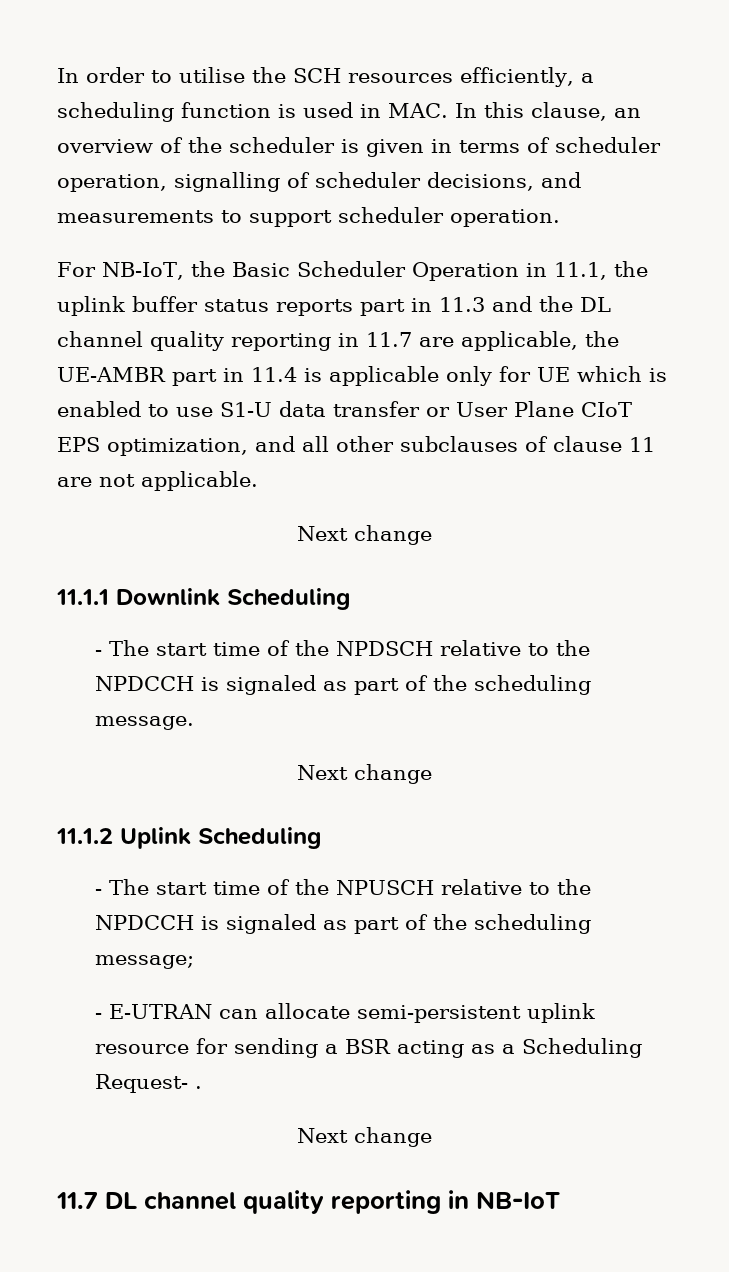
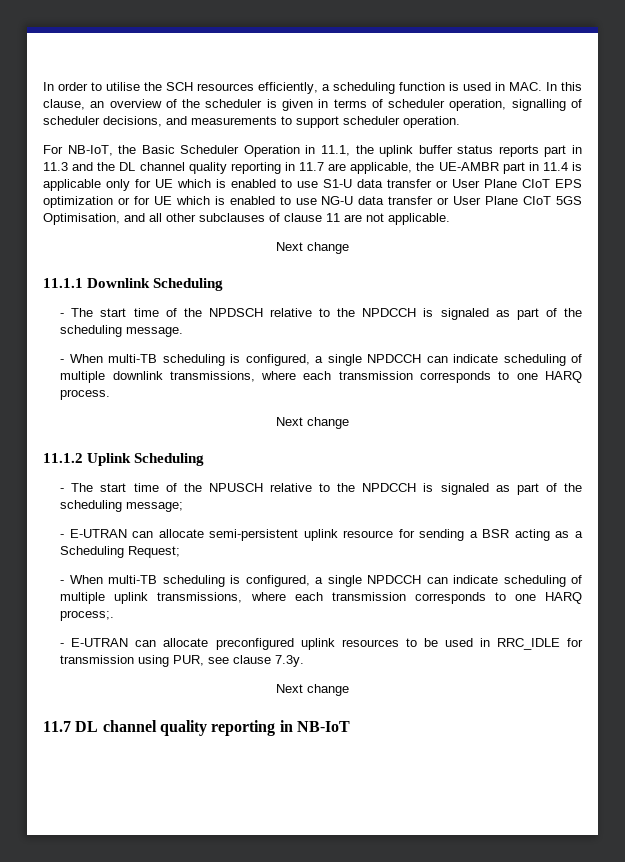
- For NB-IoT, the Basic Scheduler Operation in 11.1, the uplink buffer status reports part in 11.3 and the DL channel quality reporting in 11.7 are applicable, the UE-AMBR part in 11.4 is applicable only for UE which is enabled to use S1-U data transfer or User Plane CIoT EPS optimization, and all other subclauses of clause 11 are not applicable.
+ For NB-IoT, the Basic Scheduler Operation in 11.1, the uplink buffer status reports part in 11.3 and the DL channel quality reporting in 11.7 are applicable, the UE-AMBR part in 11.4 is applicable only for UE which is enabled to use S1-U data transfer or User Plane CIoT EPS optimization or for UE which is enabled to use NG-U data transfer or User Plane CIoT 5GS Optimisation, and all other subclauses of clause 11 are not applicable.
+ - When multi-TB scheduling is configured, a single NPDCCH can indicate scheduling of multiple downlink transmissions, where each transmission corresponds to one HARQ process.
- - E-UTRAN can allocate semi-persistent uplink resource for sending a BSR acting as a Scheduling Request- .
+ - E-UTRAN can allocate semi-persistent uplink resource for sending a BSR acting as a Scheduling Request;
+ - When multi-TB scheduling is configured, a single NPDCCH can indicate scheduling of multiple uplink transmissions, where each transmission corresponds to one HARQ process;.
+ - E-UTRAN can allocate preconfigured uplink resources to be used in RRC_IDLE for transmission using PUR, see clause 7.3y.

